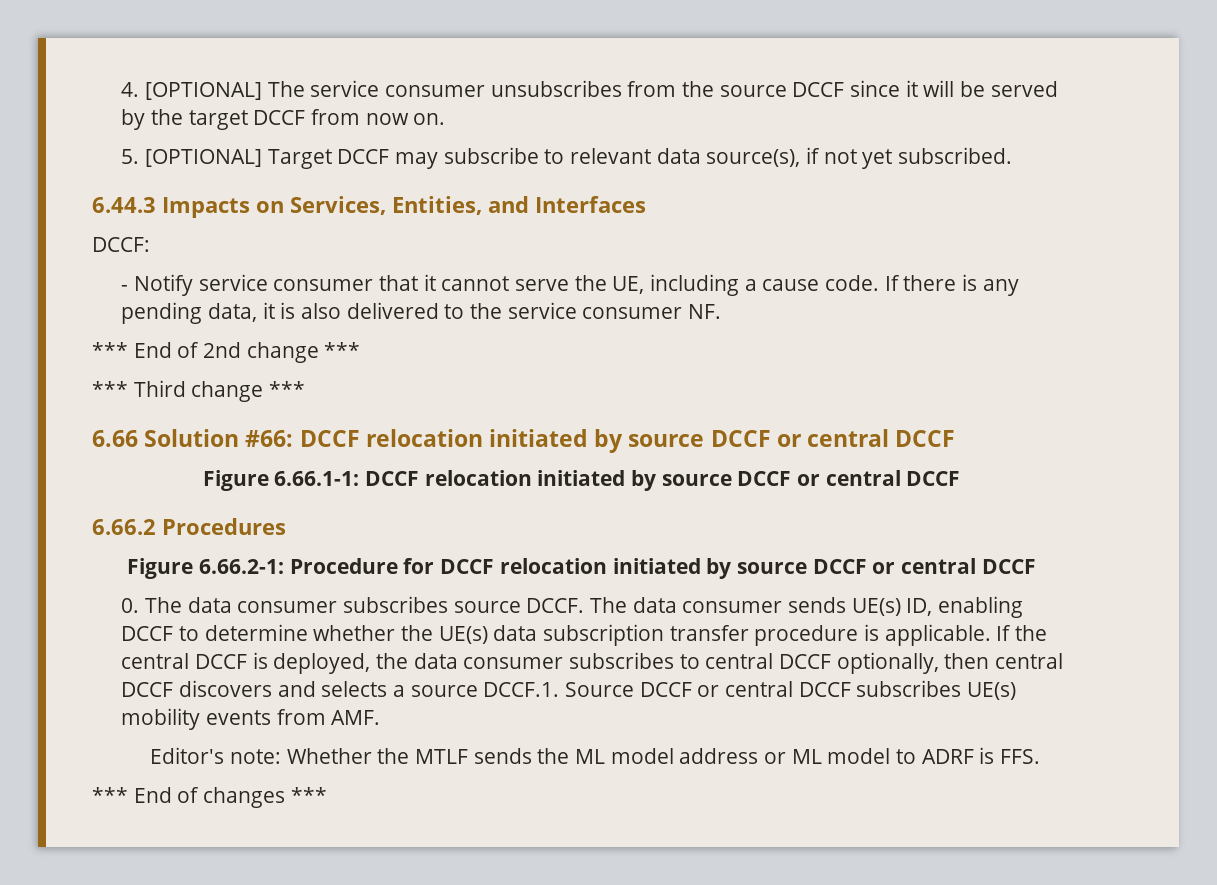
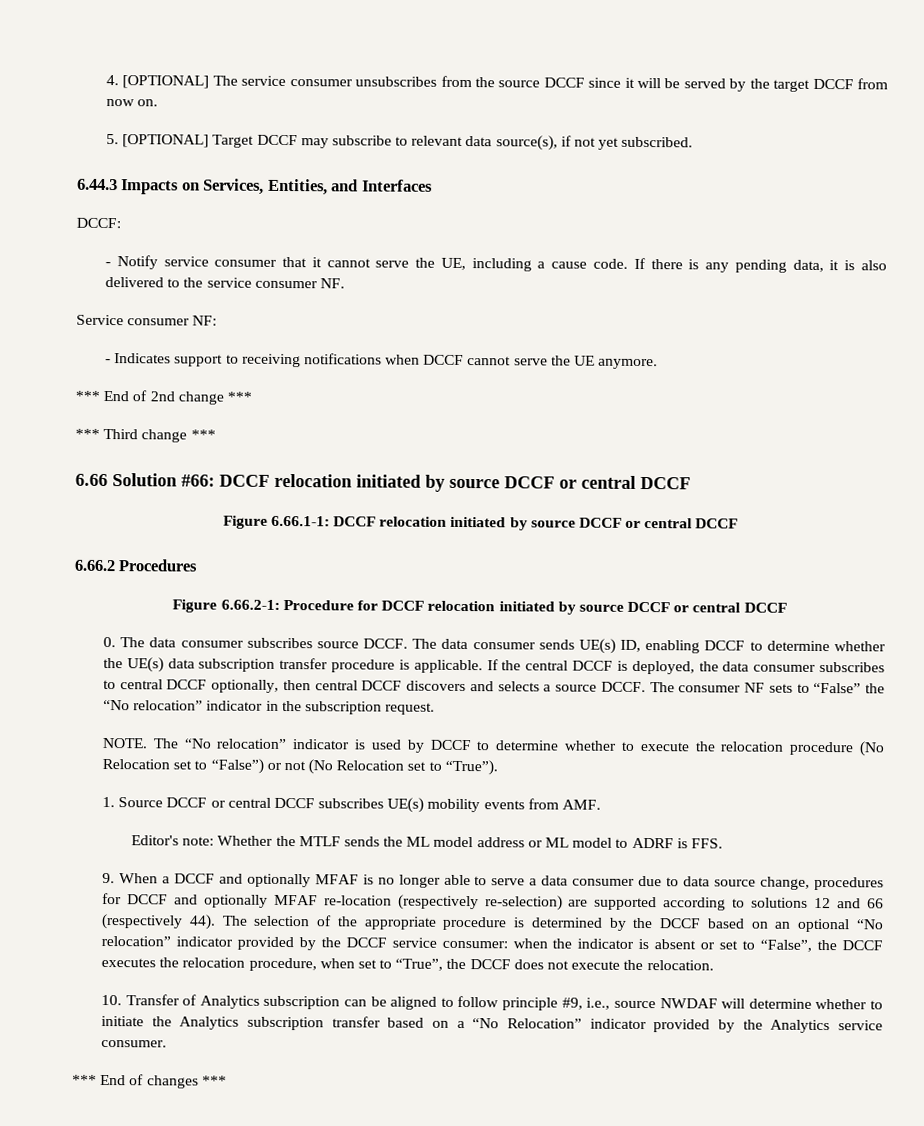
+ Service consumer NF:
+ - Indicates support to receiving notifications when DCCF cannot serve the UE anymore.
- If the central DCCF is deployed, the data consumer subscribes to central DCCF optionally, then central DCCF discovers and selects a source DCCF.1. Source DCCF or central DCCF subscribes UE(s) mobility events from AMF.
+ If the central DCCF is deployed, the data consumer subscribes to central DCCF optionally, then central DCCF discovers and selects a source DCCF. The consumer NF sets to “False” the “No relocation” indicator in the subscription request.
+ NOTE. The “No relocation” indicator is used by DCCF to determine whether to execute the relocation procedure (No Relocation set to “False”) or not (No Relocation set to “True”).
+ 1. Source DCCF or central DCCF subscribes UE(s) mobility events from AMF.
+ 9. When a DCCF and optionally MFAF is no longer able to serve a data consumer due to data source change, procedures for DCCF and optionally MFAF re-location (respectively re-selection) are supported according to solutions 12 and 66 (respectively 44). The selection of the appropriate procedure is determined by the DCCF based on an optional “No relocation” indicator provided by the DCCF service consumer: when the indicator is absent or set to “False”, the DCCF executes the relocation procedure, when set to “True”, the DCCF does not execute the relocation.
+ 10. Transfer of Analytics subscription can be aligned to follow principle #9, i.e., source NWDAF will determine whether to initiate the Analytics subscription transfer based on a “No Relocation” indicator provided by the Analytics service consumer.

